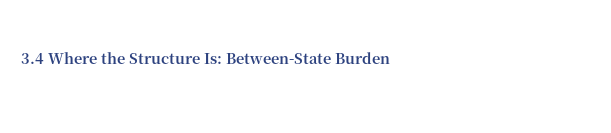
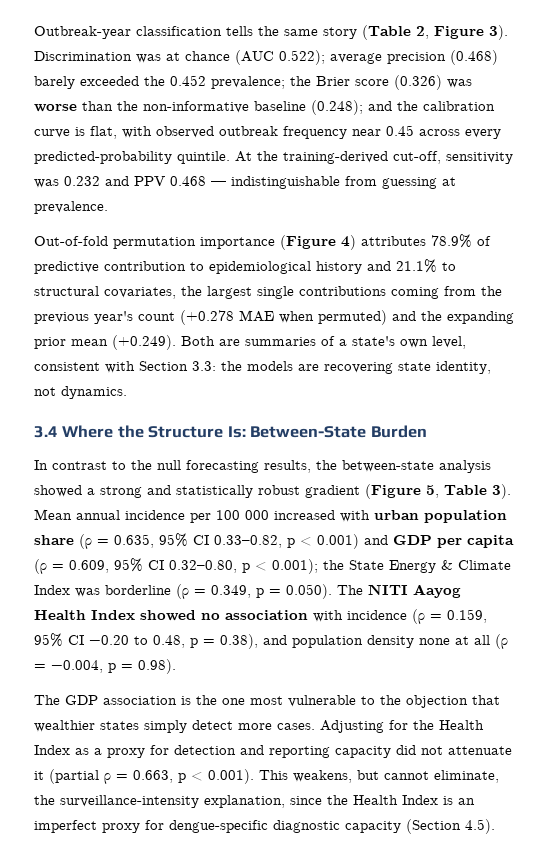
+ Outbreak-year classification tells the same story (Table 2, Figure 3). Discrimination was at chance (AUC 0.522); average precision (0.468) barely exceeded the 0.452 prevalence; the Brier score (0.326) was worse than the non-informative baseline (0.248); and the calibration curve is flat, with observed outbreak frequency near 0.45 across every predicted-probability quintile. At the training-derived cut-off, sensitivity was 0.232 and PPV 0.468 — indistinguishable from guessing at prevalence.
+ Out-of-fold permutation importance (Figure 4) attributes 78.9% of predictive contribution to epidemiological history and 21.1% to structural covariates, the largest single contributions coming from the previous year's count (+0.278 MAE when permuted) and the expanding prior mean (+0.249). Both are summaries of a state's own level, consistent with Section 3.3: the models are recovering state identity, not dynamics.
+ In contrast to the null forecasting results, the between-state analysis showed a strong and statistically robust gradient (Figure 5, Table 3). Mean annual incidence per 100 000 increased with urban population share (ρ = 0.635, 95% CI 0.33–0.82, p < 0.001) and GDP per capita (ρ = 0.609, 95% CI 0.32–0.80, p < 0.001); the State Energy & Climate Index was borderline (ρ = 0.349, p = 0.050). The NITI Aayog Health Index showed no association with incidence (ρ = 0.159, 95% CI −0.20 to 0.48, p = 0.38), and population density none at all (ρ = −0.004, p = 0.98).
+ The GDP association is the one most vulnerable to the objection that wealthier states simply detect more cases. Adjusting for the Health Index as a proxy for detection and reporting capacity did not attenuate it (partial ρ = 0.663, p < 0.001). This weakens, but cannot eliminate, the surveillance-intensity explanation, since the Health Index is an imperfect proxy for dengue-specific diagnostic capacity (Section 4.5).

